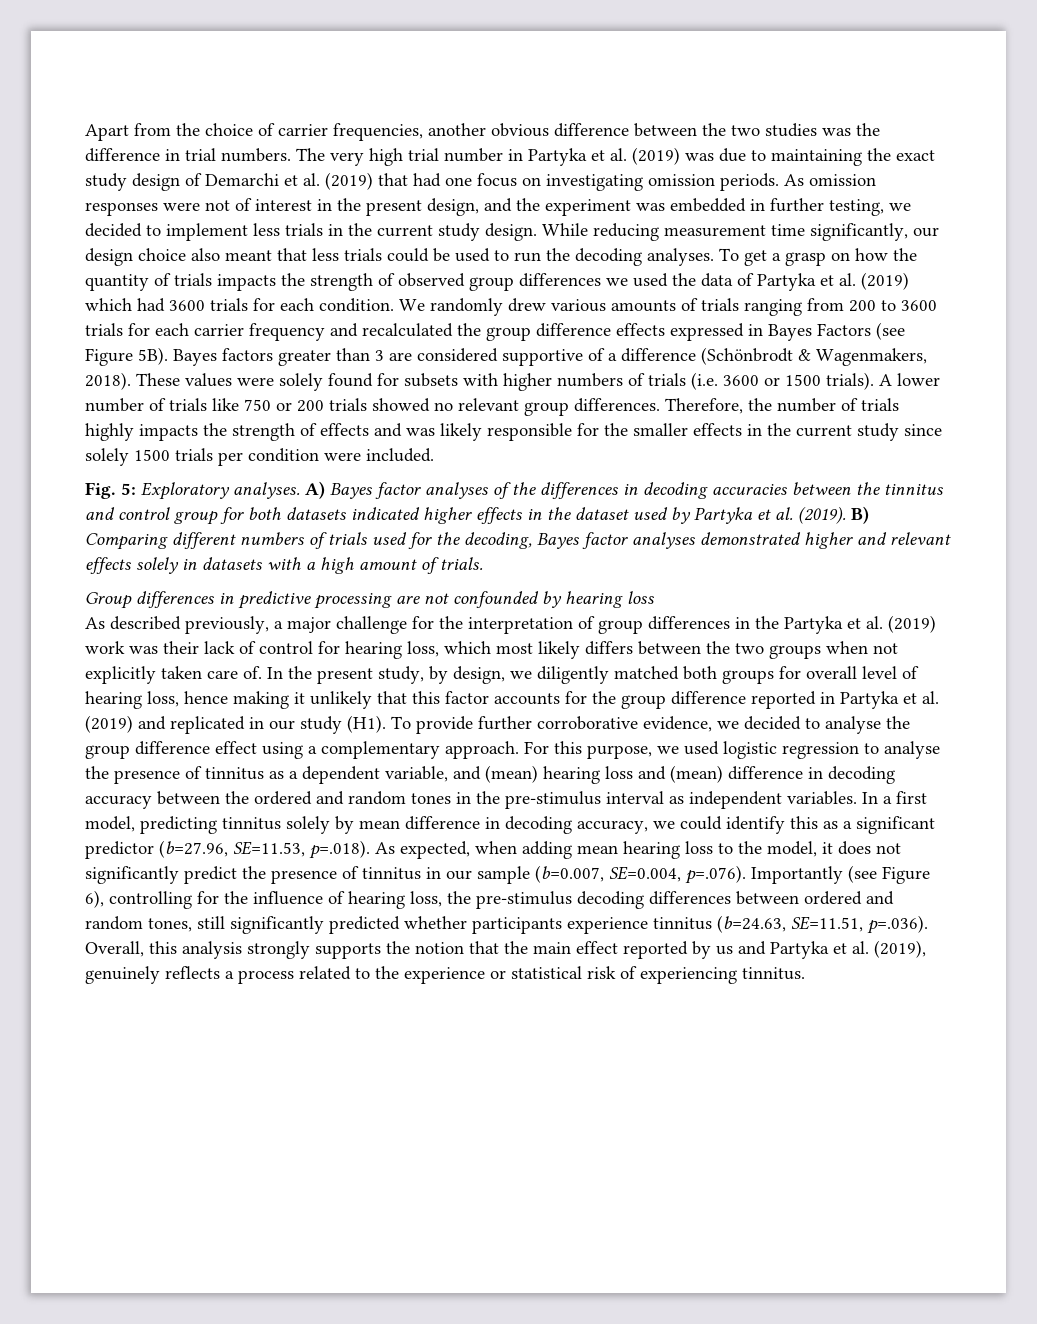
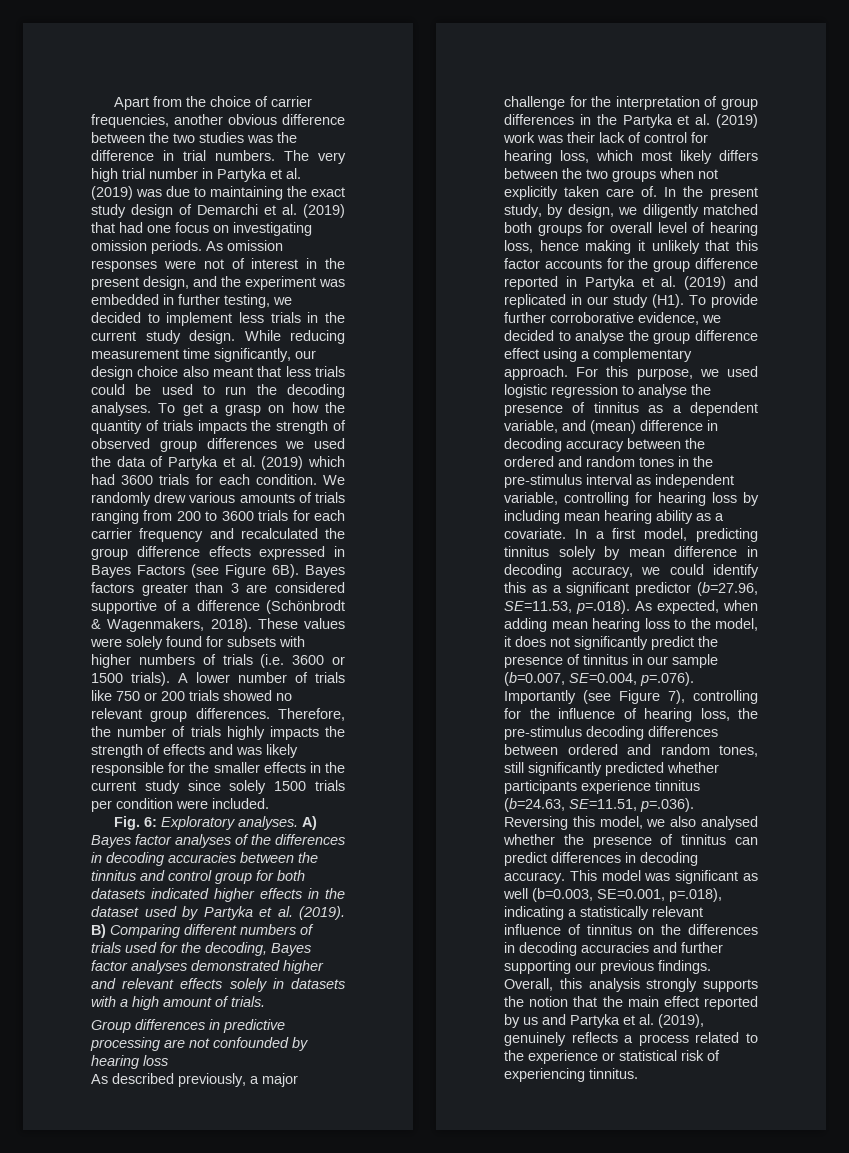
- We randomly drew various amounts of trials ranging from 200 to 3600 trials for each carrier frequency and recalculated the group difference effects expressed in Bayes Factors (see Figure 5B).
+ We randomly drew various amounts of trials ranging from 200 to 3600 trials for each carrier frequency and recalculated the group difference effects expressed in Bayes Factors (see Figure 6B).
- Fig. 5: Exploratory analyses.
+ Fig. 6: Exploratory analyses.
- For this purpose, we used logistic regression to analyse the presence of tinnitus as a dependent variable, and (mean) hearing loss and (mean) difference in decoding accuracy between the ordered and random tones in the pre-stimulus interval as independent variables.
+ For this purpose, we used logistic regression to analyse the presence of tinnitus as a dependent variable, and (mean) difference in decoding accuracy between the ordered and random tones in the pre-stimulus interval as independent variable, controlling for hearing loss by including mean hearing ability as a covariate.
- In a first model, predicting tinnitus solely by mean difference in decoding accuracy, we could identify this as a significant predictor (b=27.96, SE=11.53, p=.018). As expected, when adding mean hearing loss to the model, it does not significantly predict the presence of tinnitus in our sample (b=0.007, SE=0.004, p=.076). Importantly (see Figure 6), controlling for the influence of hearing loss, the pre-stimulus decoding differences between ordered and random tones, still significantly predicted whether participants experience tinnitus (b=24.63, SE=11.51, p=.036). Overall, this analysis strongly supports the notion that the main effect reported by us and Partyka et al. (2019), genuinely reflects a process related to the experience or statistical risk of experiencing tinnitus.
+ In a first model, predicting tinnitus solely by mean difference in decoding accuracy, we could identify this as a significant predictor (b=27.96, SE=11.53, p=.018). As expected, when adding mean hearing loss to the model, it does not significantly predict the presence of tinnitus in our sample (b=0.007, SE=0.004, p=.076). Importantly (see Figure 7), controlling for the influence of hearing loss, the pre-stimulus decoding differences between ordered and random tones, still significantly predicted whether participants experience tinnitus (b=24.63, SE=11.51, p=.036). Reversing this model, we also analysed whether the presence of tinnitus can predict differences in decoding accuracy. This model was significant as well (b=0.003, SE=0.001, p=.018), indicating a statistically relevant influence of tinnitus on the differences in decoding accuracies and further supporting our previous findings. Overall, this analysis strongly supports the notion that the main effect reported by us and Partyka et al. (2019), genuinely reflects a process related to the experience or statistical risk of experiencing tinnitus.

